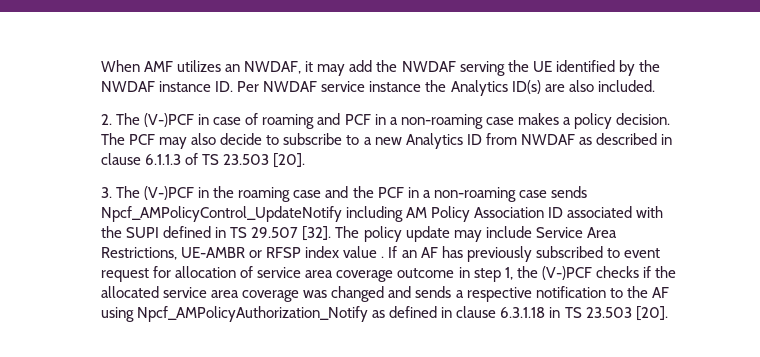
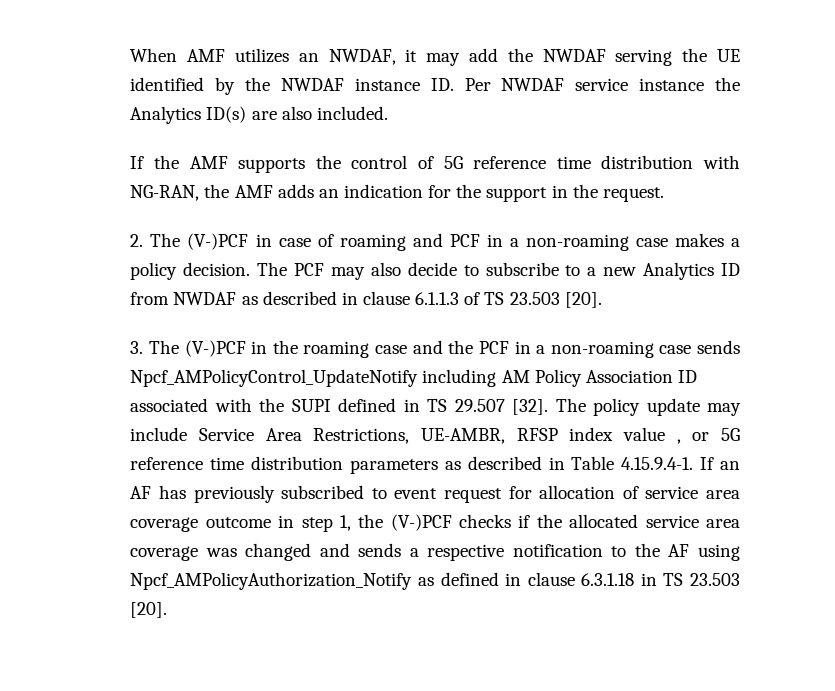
+ If the AMF supports the control of 5G reference time distribution with NG-RAN, the AMF adds an indication for the support in the request.
- The policy update may include Service Area Restrictions, UE-AMBR or RFSP index value . If an AF has previously subscribed to event request for allocation of service area coverage outcome in step 1, the (V-)PCF checks if the allocated service area coverage was changed and sends a respective notification to the AF using Npcf_AMPolicyAuthorization_Notify as defined in clause 6.3.1.18 in TS 23.503 [20].
+ The policy update may include Service Area Restrictions, UE-AMBR, RFSP index value , or 5G reference time distribution parameters as described in Table 4.15.9.4-1. If an AF has previously subscribed to event request for allocation of service area coverage outcome in step 1, the (V-)PCF checks if the allocated service area coverage was changed and sends a respective notification to the AF using Npcf_AMPolicyAuthorization_Notify as defined in clause 6.3.1.18 in TS 23.503 [20].

